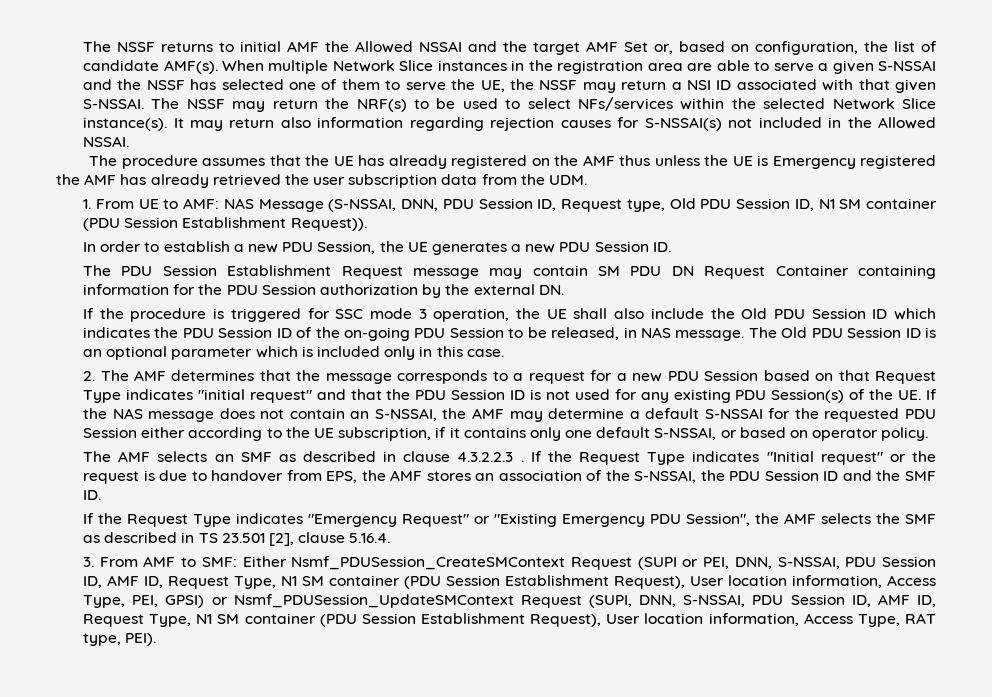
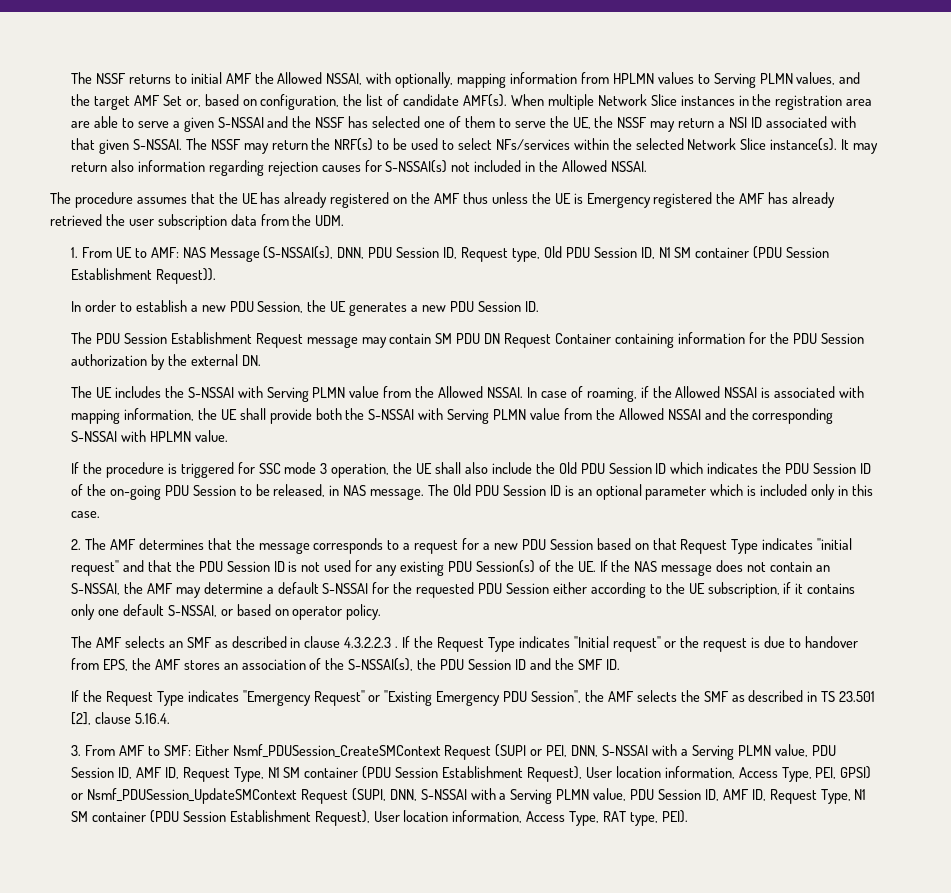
- The NSSF returns to initial AMF the Allowed NSSAI and the target AMF Set or, based on configuration, the list of candidate AMF(s).
+ The NSSF returns to initial AMF the Allowed NSSAI, with optionally, mapping information from HPLMN values to Serving PLMN values, and the target AMF Set or, based on configuration, the list of candidate AMF(s).
- 1. From UE to AMF: NAS Message (S-NSSAI, DNN, PDU Session ID, Request type, Old PDU Session ID, N1 SM container (PDU Session Establishment Request)).
+ 1. From UE to AMF: NAS Message (S-NSSAI(s), DNN, PDU Session ID, Request type, Old PDU Session ID, N1 SM container (PDU Session Establishment Request)).
+ The UE includes the S-NSSAI with Serving PLMN value from the Allowed NSSAI. In case of roaming, if the Allowed NSSAI is associated with mapping information, the UE shall provide both the S-NSSAI with Serving PLMN value from the Allowed NSSAI and the corresponding S-NSSAI with HPLMN value.
- If the Request Type indicates "Initial request" or the request is due to handover from EPS, the AMF stores an association of the S-NSSAI, the PDU Session ID and the SMF ID.
+ If the Request Type indicates "Initial request" or the request is due to handover from EPS, the AMF stores an association of the S-NSSAI(s), the PDU Session ID and the SMF ID.
- 3. From AMF to SMF: Either Nsmf_PDUSession_CreateSMContext Request (SUPI or PEI, DNN, S-NSSAI, PDU Session ID, AMF ID, Request Type, N1 SM container (PDU Session Establishment Request), User location information, Access Type, PEI, GPSI) or Nsmf_PDUSession_UpdateSMContext Request (SUPI, DNN, S-NSSAI, PDU Session ID, AMF ID, Request Type, N1 SM container (PDU Session Establishment Request), User location information, Access Type, RAT type, PEI).
+ 3. From AMF to SMF: Either Nsmf_PDUSession_CreateSMContext Request (SUPI or PEI, DNN, S-NSSAI with a Serving PLMN value, PDU Session ID, AMF ID, Request Type, N1 SM container (PDU Session Establishment Request), User location information, Access Type, PEI, GPSI) or Nsmf_PDUSession_UpdateSMContext Request (SUPI, DNN, S-NSSAI with a Serving PLMN value, PDU Session ID, AMF ID, Request Type, N1 SM container (PDU Session Establishment Request), User location information, Access Type, RAT type, PEI).

